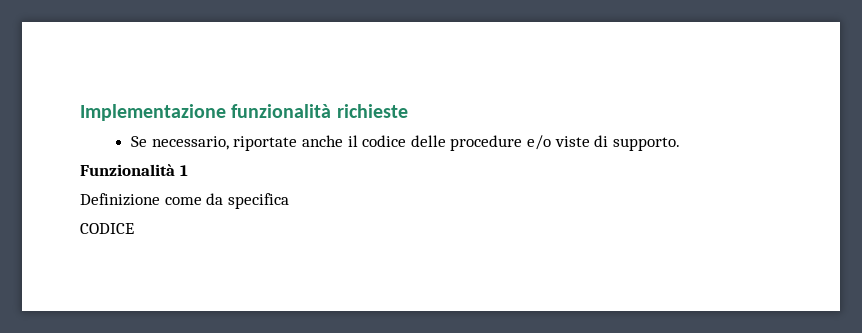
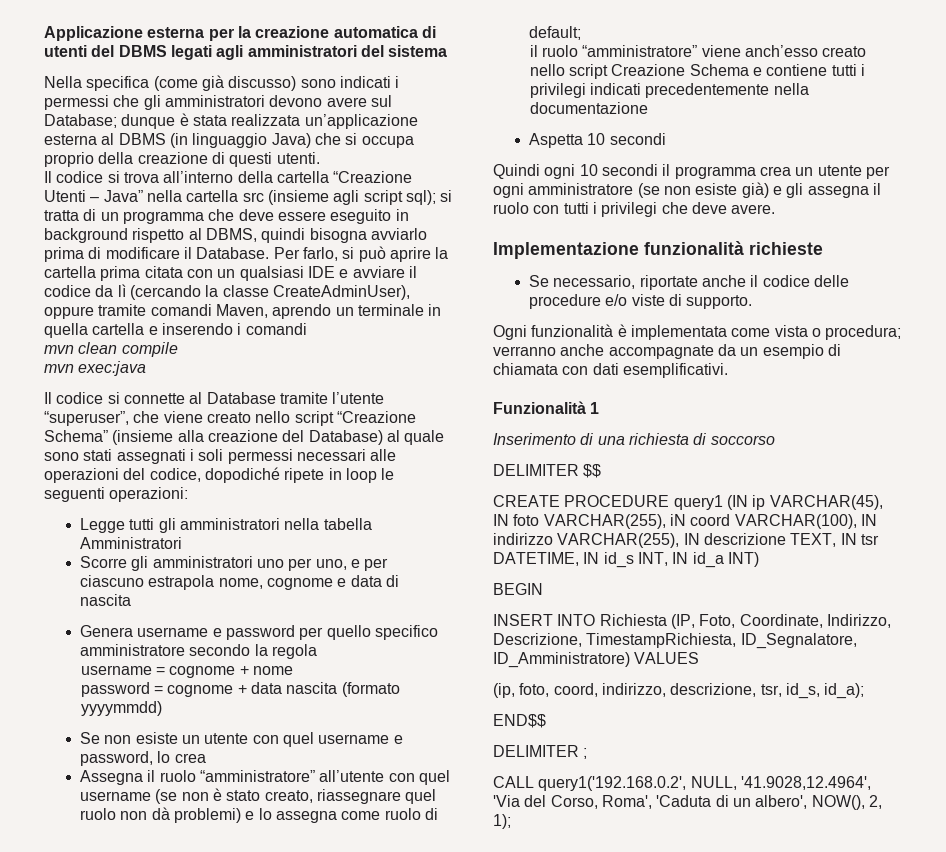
+ Applicazione esterna per la creazione automatica di utenti del DBMS legati agli amministratori del sistema
+ Nella specifica (come già discusso) sono indicati i permessi che gli amministratori devono avere sul Database; dunque è stata realizzata un’applicazione esterna al DBMS (in linguaggio Java) che si occupa proprio della creazione di questi utenti.
+ Il codice si trova all’interno della cartella “Creazione Utenti – Java” nella cartella src (insieme agli script sql); si tratta di un programma che deve essere eseguito in background rispetto al DBMS, quindi bisogna avviarlo prima di modificare il Database. Per farlo, si può aprire la cartella prima citata con un qualsiasi IDE e avviare il codice da lì (cercando la classe CreateAdminUser), oppure tramite comandi Maven, aprendo un terminale in quella cartella e inserendo i comandi
+ mvn clean compile
+ mvn exec:java
+ Il codice si connette al Database tramite l’utente “superuser”, che viene creato nello script “Creazione Schema” (insieme alla creazione del Database) al quale sono stati assegnati i soli permessi necessari alle operazioni del codice, dopodiché ripete in loop le seguenti operazioni:
+ Legge tutti gli amministratori nella tabella Amministratori
+ Scorre gli amministratori uno per uno, e per ciascuno estrapola nome, cognome e data di nascita
+ Genera username e password per quello specifico amministratore secondo la regola
+ username = cognome + nome
+ password = cognome + data nascita (formato yyyymmdd)
+ Se non esiste un utente con quel username e password, lo crea
+ Assegna il ruolo “amministratore” all’utente con quel username (se non è stato creato, riassegnare quel ruolo non dà problemi) e lo assegna come ruolo di default;
+ il ruolo “amministratore” viene anch’esso creato nello script Creazione Schema e contiene tutti i privilegi indicati precedentemente nella documentazione
+ Aspetta 10 secondi
+ Quindi ogni 10 secondi il programma crea un utente per ogni amministratore (se non esiste già) e gli assegna il ruolo con tutti i privilegi che deve avere.
+ Ogni funzionalità è implementata come vista o procedura; verranno anche accompagnate da un esempio di chiamata con dati esemplificativi.
  Funzionalità 1
- Definizione come da specifica
- CODICE
+ Inserimento di una richiesta di soccorso
+ DELIMITER $$
+ CREATE PROCEDURE query1 (IN ip VARCHAR(45), IN foto VARCHAR(255), iN coord VARCHAR(100), IN indirizzo VARCHAR(255), IN descrizione TEXT, IN tsr DATETIME, IN id_s INT, IN id_a INT)
+ BEGIN
+ INSERT INTO Richiesta (IP, Foto, Coordinate, Indirizzo, Descrizione, TimestampRichiesta, ID_Segnalatore, ID_Amministratore) VALUES
+ (ip, foto, coord, indirizzo, descrizione, tsr, id_s, id_a);
+ END$$
+ DELIMITER ;
+ CALL query1('192.168.0.2', NULL, '41.9028,12.4964', 'Via del Corso, Roma', 'Caduta di un albero', NOW(), 2, 1);

